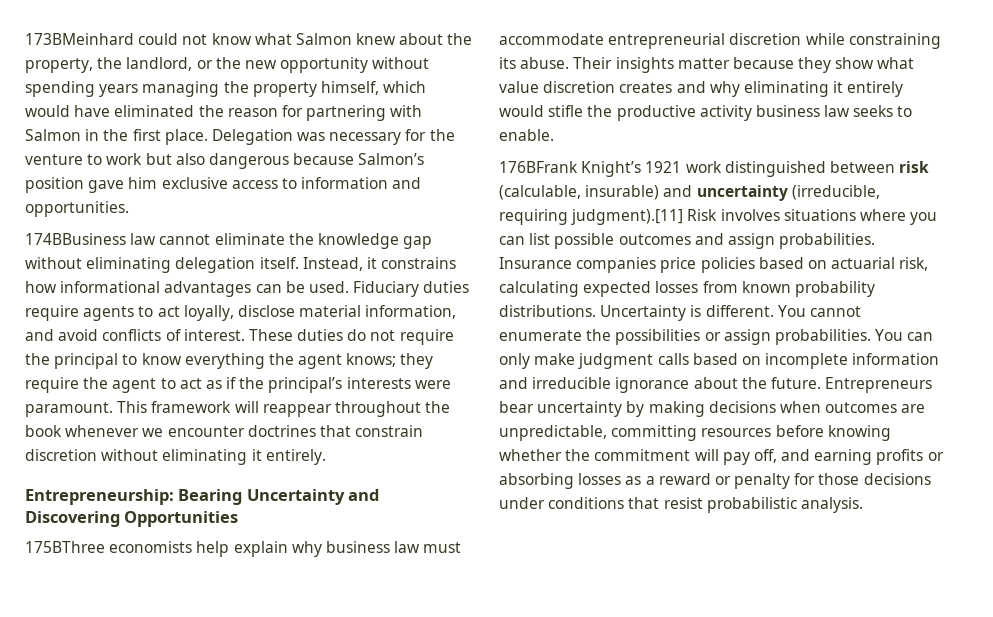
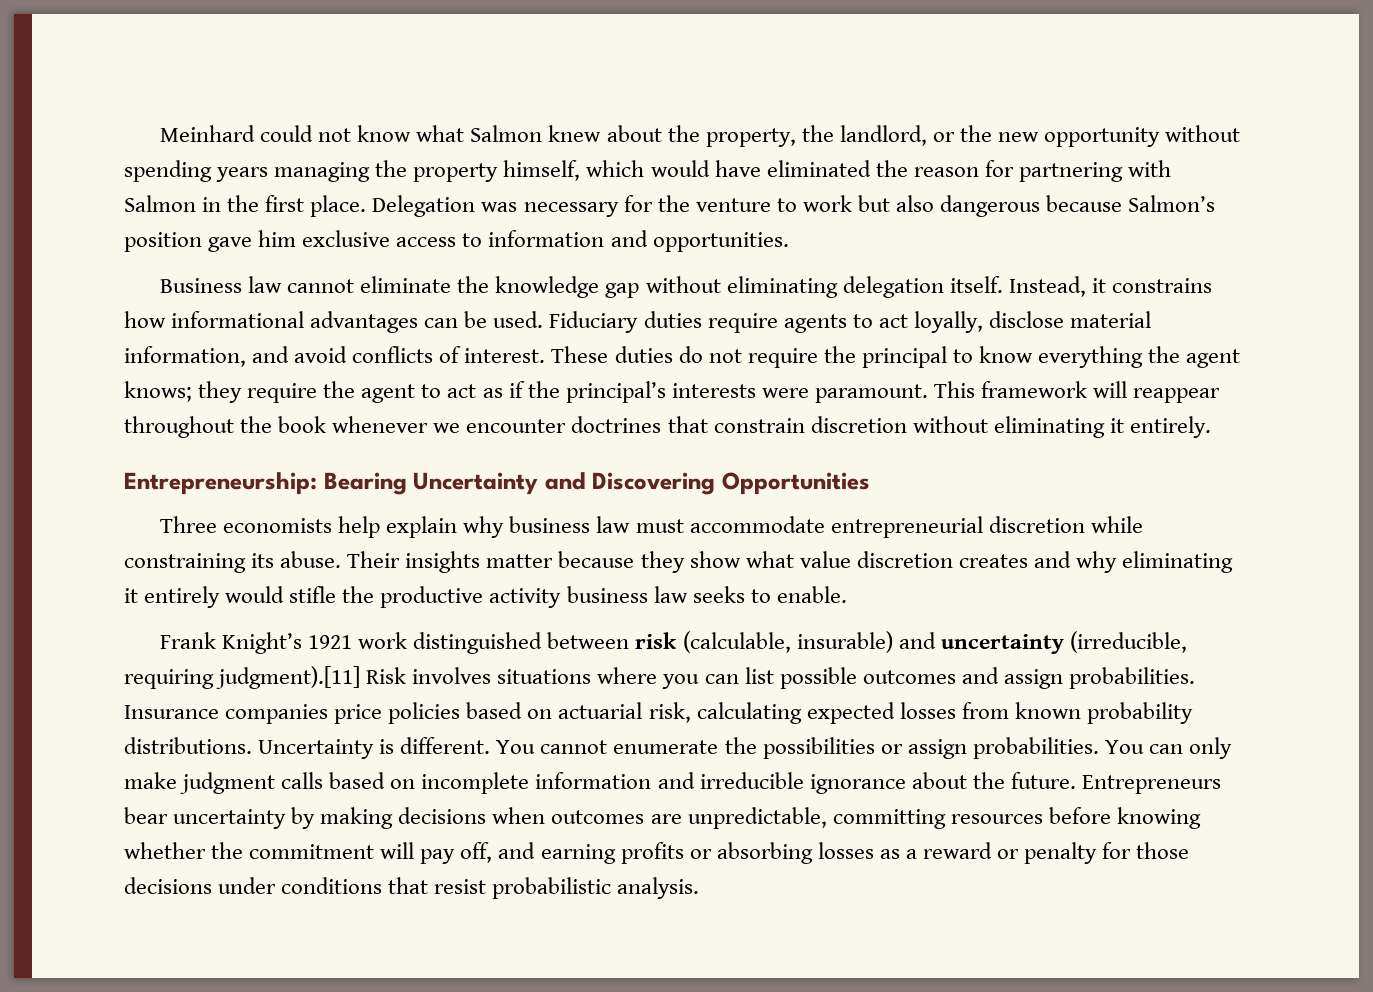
- 173BMeinhard could not know what Salmon knew about the property, the landlord, or the new opportunity without spending years managing the property himself, which would have eliminated the reason for partnering with Salmon in the first place.
+ Meinhard could not know what Salmon knew about the property, the landlord, or the new opportunity without spending years managing the property himself, which would have eliminated the reason for partnering with Salmon in the first place.
- 174BBusiness law cannot eliminate the knowledge gap without eliminating delegation itself.
+ Business law cannot eliminate the knowledge gap without eliminating delegation itself.
- 175BThree economists help explain why business law must accommodate entrepreneurial discretion while constraining its abuse.
+ Three economists help explain why business law must accommodate entrepreneurial discretion while constraining its abuse.
- 176BFrank Knight’s 1921 work distinguished between risk (calculable, insurable) and uncertainty (irreducible, requiring judgment).[11] Risk involves situations where you can list possible outcomes and assign probabilities.
+ Frank Knight’s 1921 work distinguished between risk (calculable, insurable) and uncertainty (irreducible, requiring judgment).[11] Risk involves situations where you can list possible outcomes and assign probabilities.

